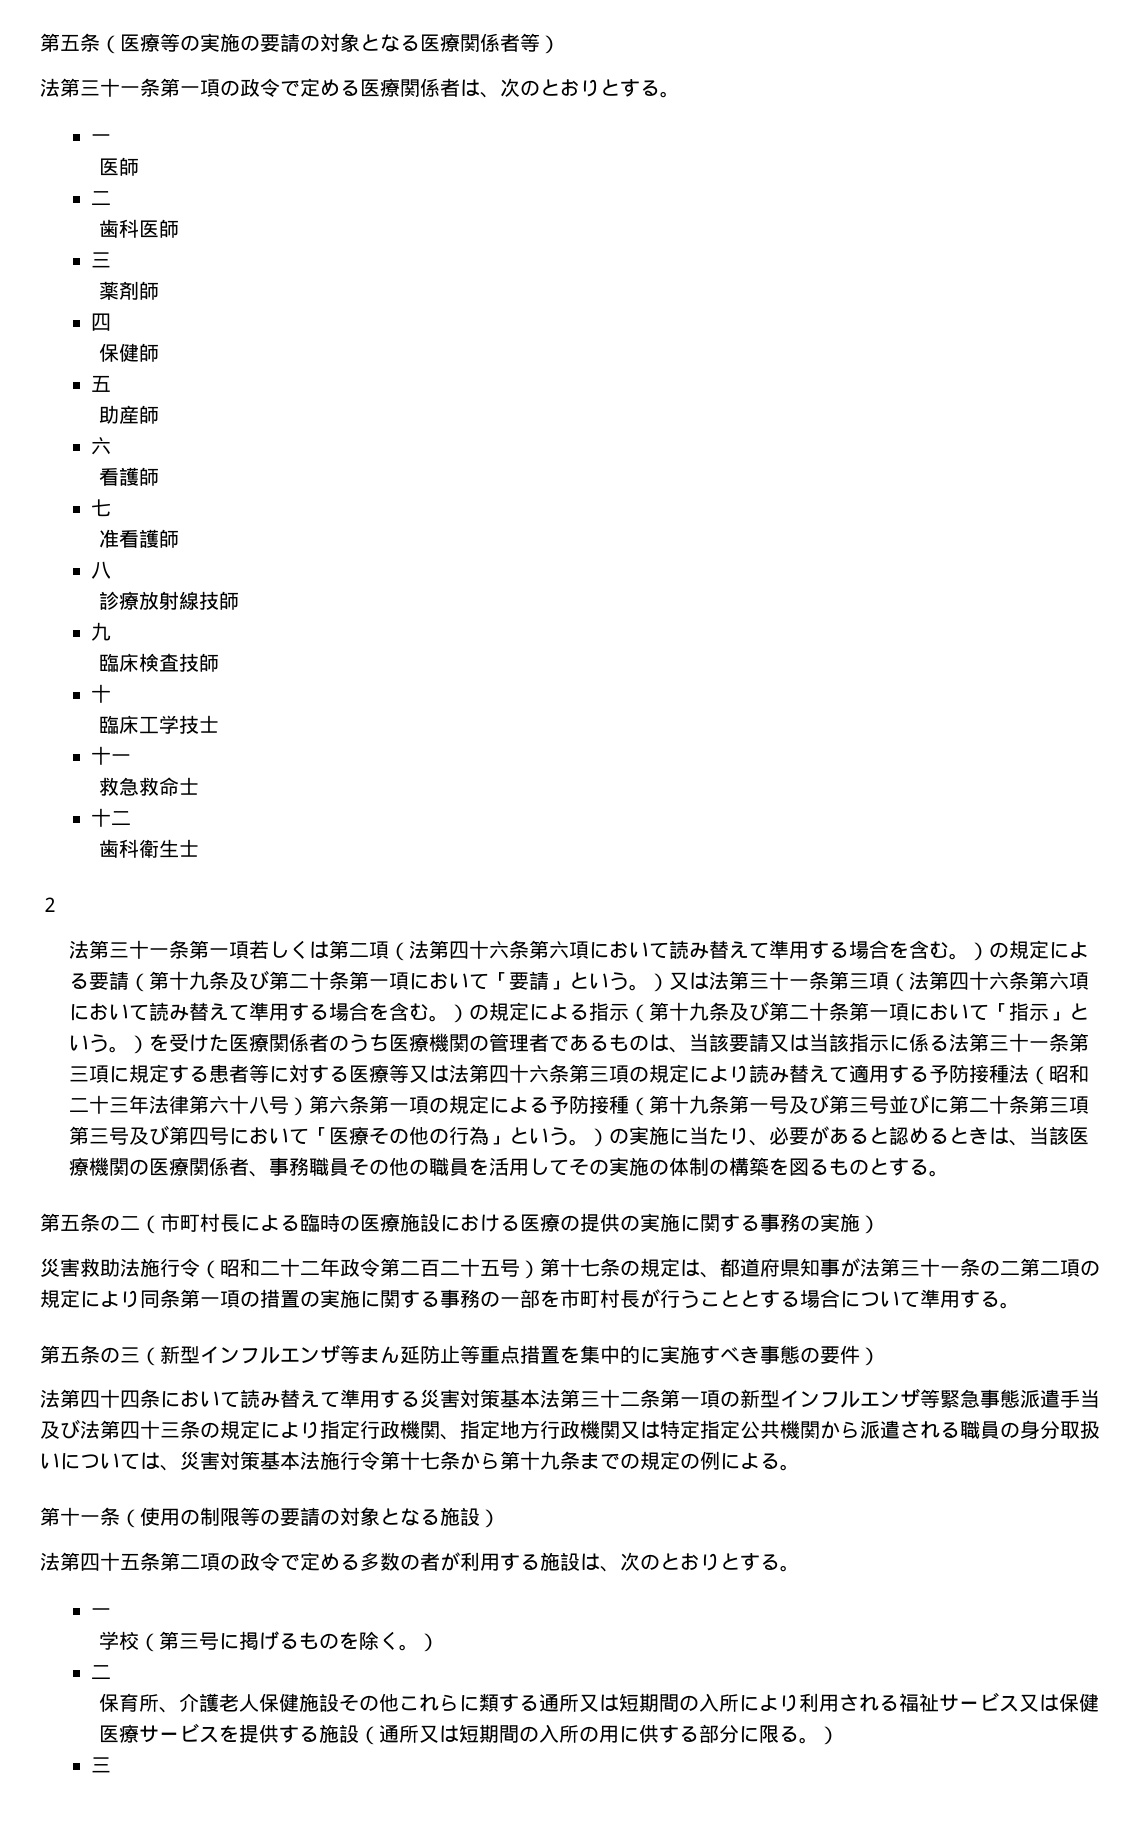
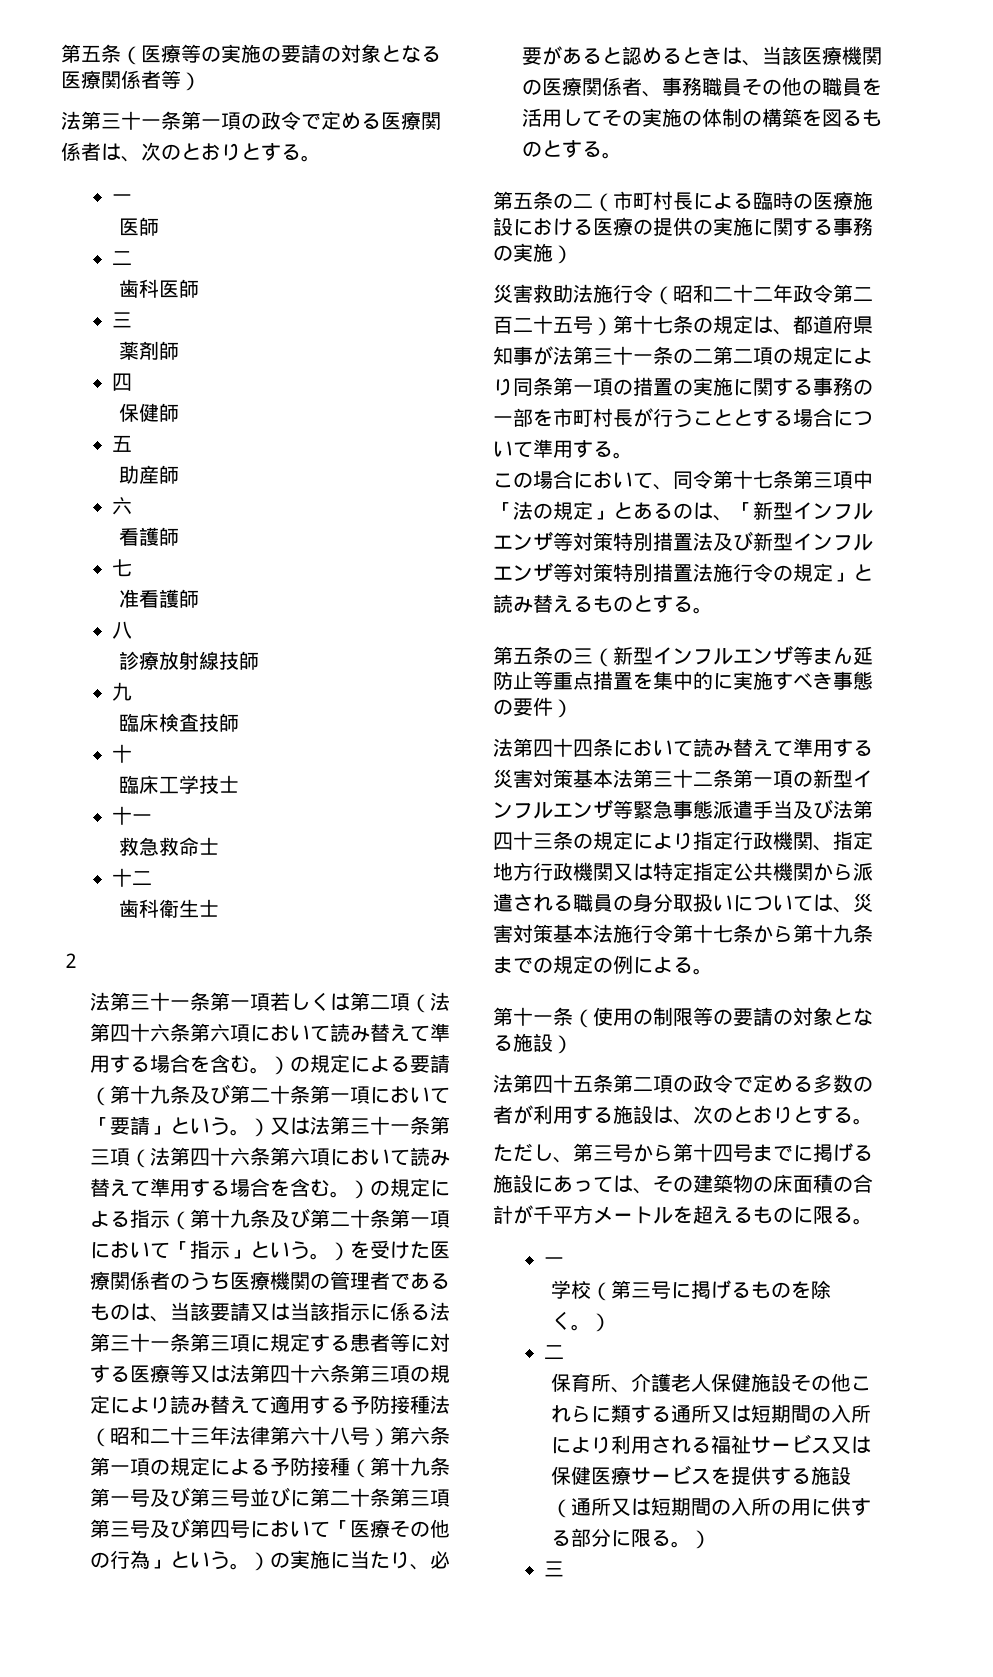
+ この場合において、同令第十七条第三項中「法の規定」とあるのは、「新型インフルエンザ等対策特別措置法及び新型インフルエンザ等対策特別措置法施行令の規定」と読み替えるものとする。
+ ただし、第三号から第十四号までに掲げる施設にあっては、その建築物の床面積の合計が千平方メートルを超えるものに限る。

